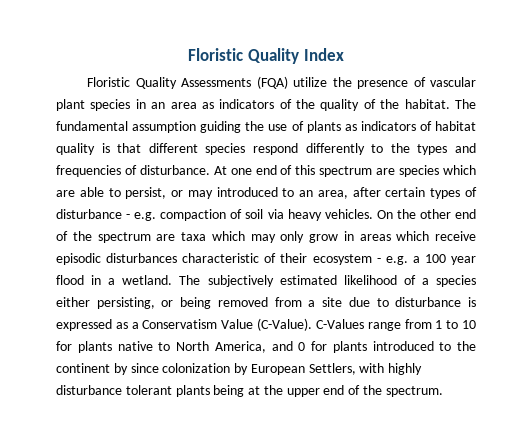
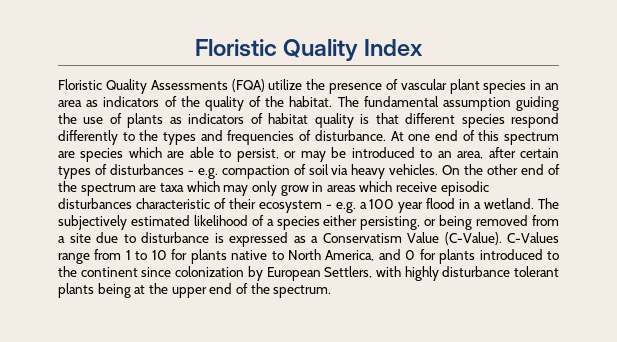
- At one end of this spectrum are species which are able to persist, or may introduced to an area, after certain types of disturbance - e.g. compaction of soil via heavy vehicles.
+ At one end of this spectrum are species which are able to persist, or may be introduced to an area, after certain types of disturbances - e.g. compaction of soil via heavy vehicles.
- C-Values range from 1 to 10 for plants native to North America, and 0 for plants introduced to the continent by since colonization by European Settlers, with highly disturbance tolerant plants being at the upper end of the spectrum.
+ C-Values range from 1 to 10 for plants native to North America, and 0 for plants introduced to the continent since colonization by European Settlers, with highly disturbance tolerant plants being at the upper end of the spectrum.

